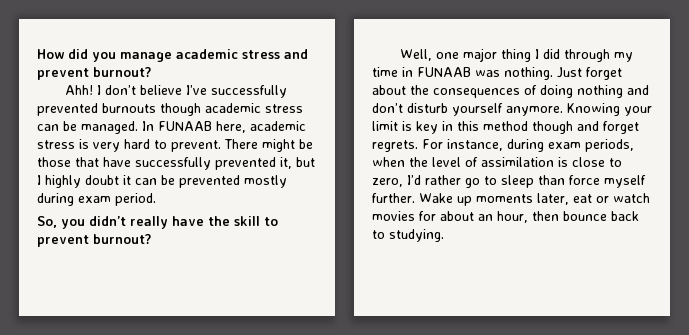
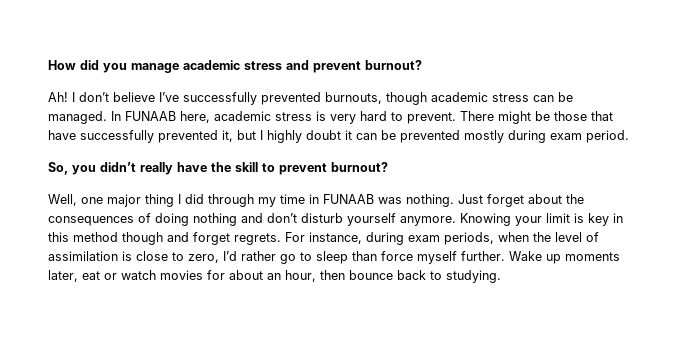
- Ahh!
+ Ah!
- I don’t believe I’ve successfully prevented burnouts though academic stress can be managed.
+ I don’t believe I’ve successfully prevented burnouts, though academic stress can be managed.

